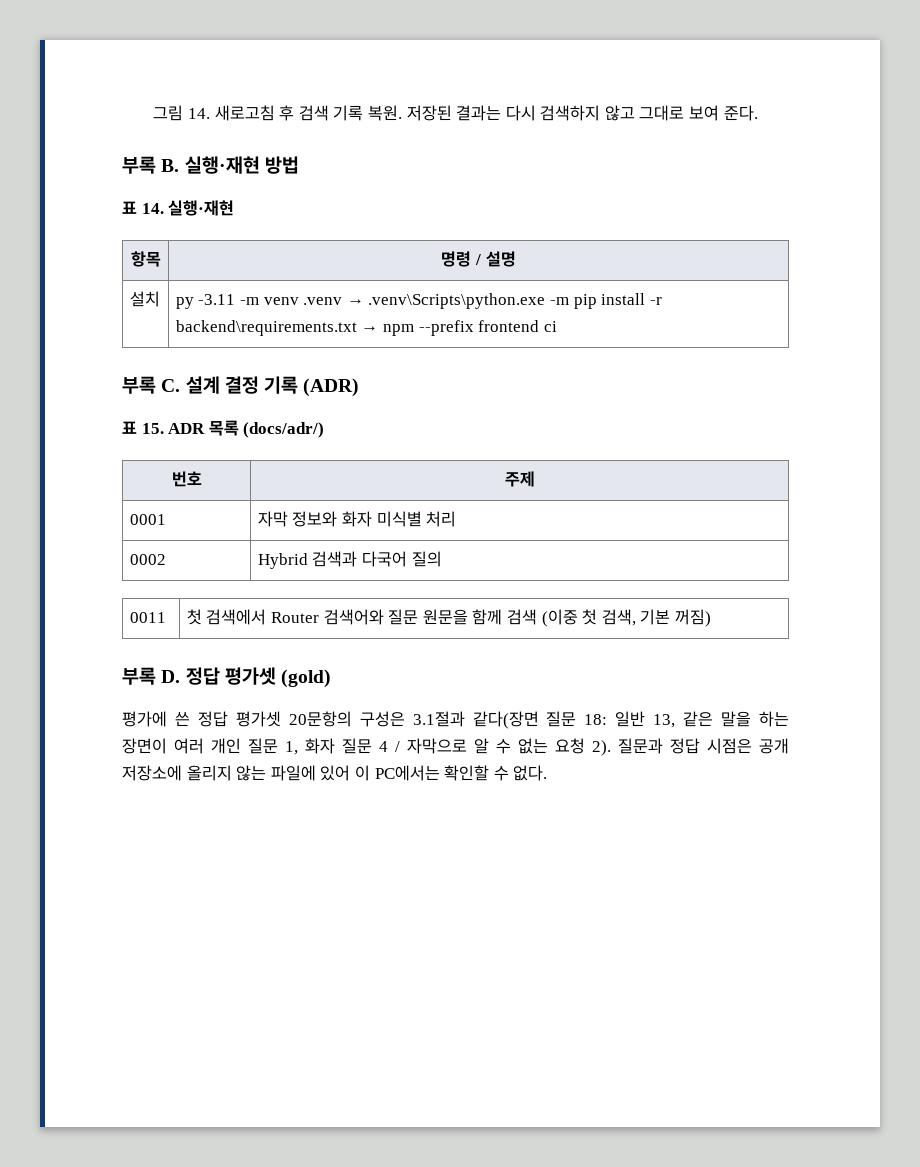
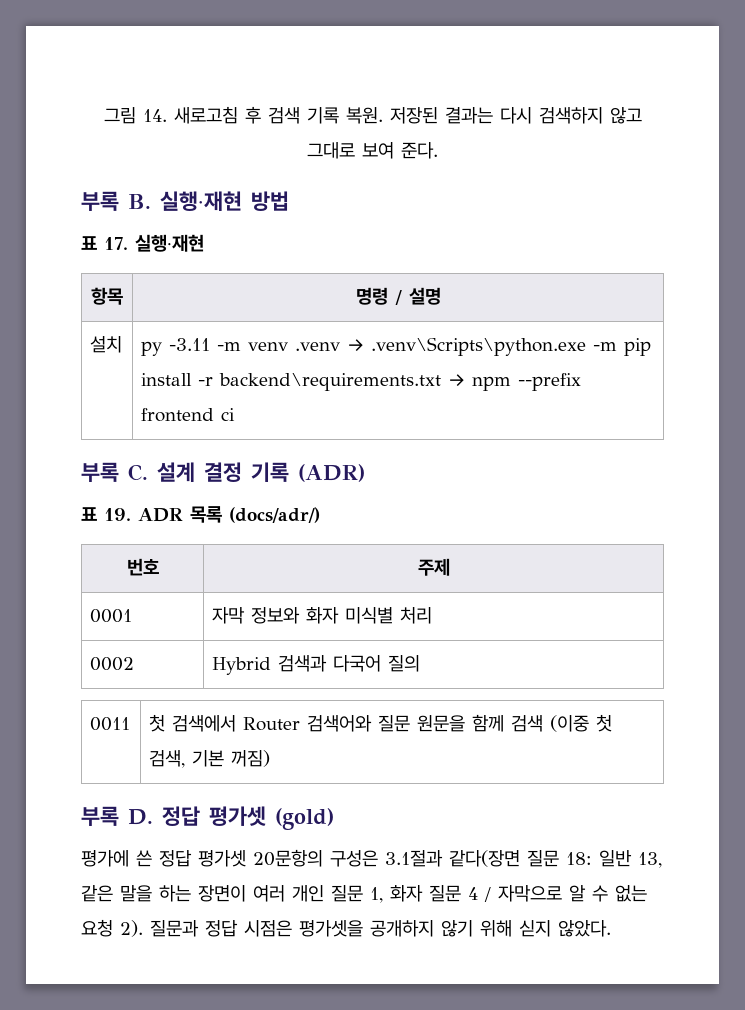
- 표 14. 실행·재현
+ 표 17. 실행·재현
- 표 15. ADR 목록 (docs/adr/)
+ 표 19. ADR 목록 (docs/adr/)
- 질문과 정답 시점은 공개 저장소에 올리지 않는 파일에 있어 이 PC에서는 확인할 수 없다.
+ 질문과 정답 시점은 평가셋을 공개하지 않기 위해 싣지 않았다.

